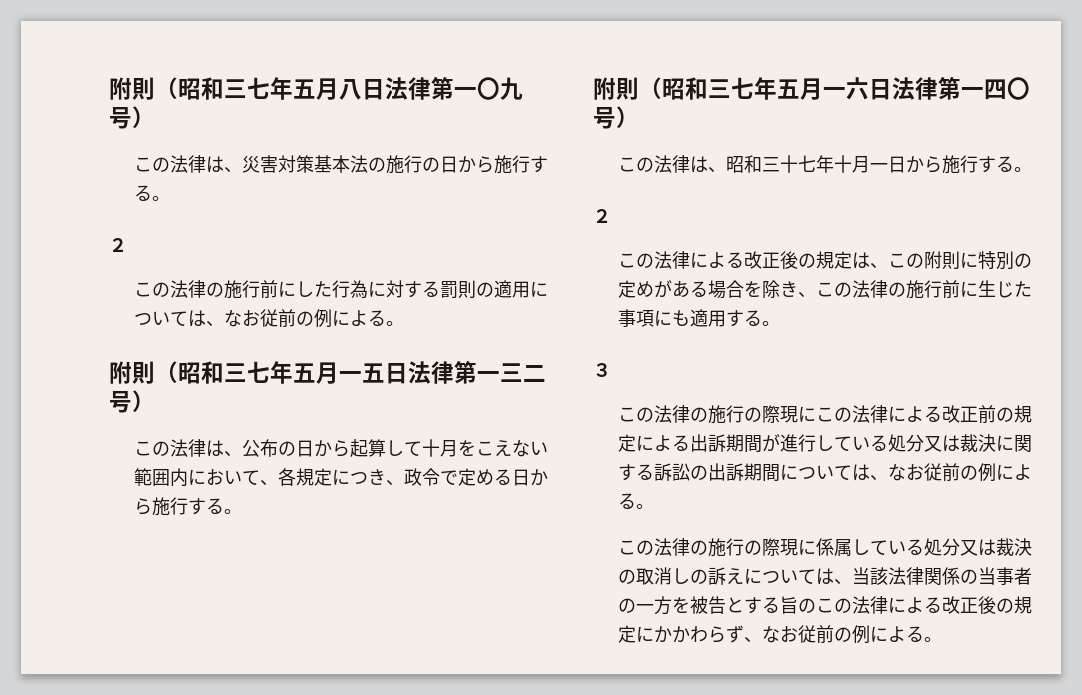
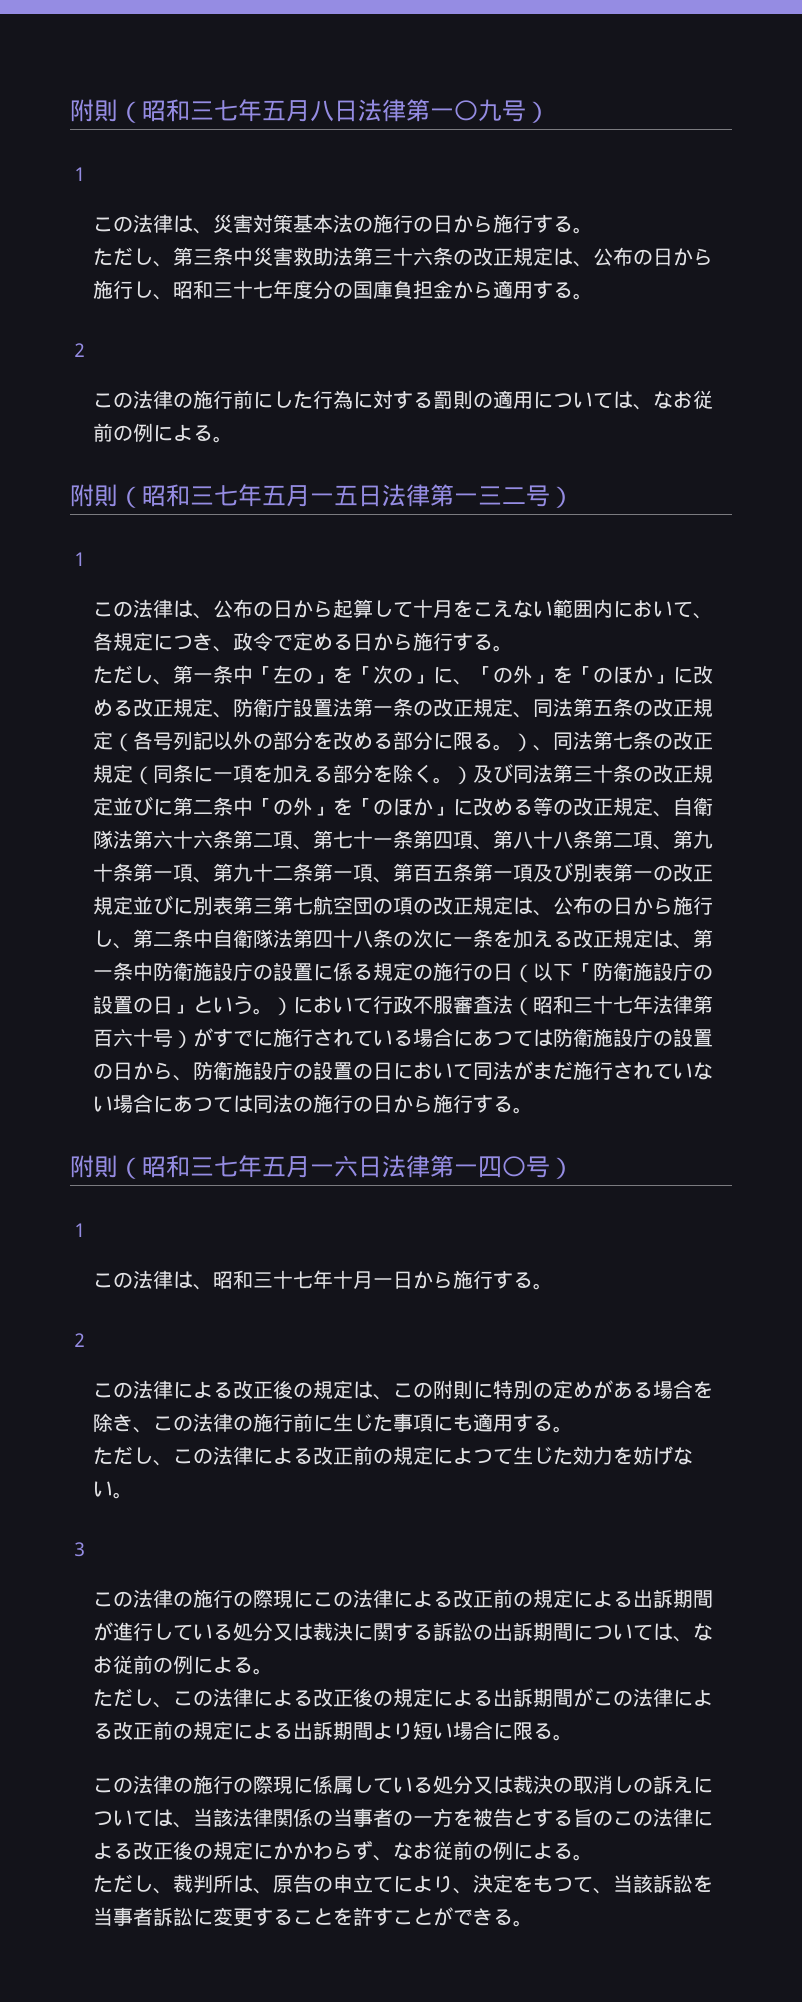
  附則（昭和三七年五月八日法律第一〇九号）
+ １
+ ただし、第三条中災害救助法第三十六条の改正規定は、公布の日から施行し、昭和三十七年度分の国庫負担金から適用する。
  附則（昭和三七年五月一五日法律第一三二号）
+ １
+ ただし、第一条中「左の」を「次の」に、「の外」を「のほか」に改める改正規定、防衛庁設置法第一条の改正規定、同法第五条の改正規定（各号列記以外の部分を改める部分に限る。）、同法第七条の改正規定（同条に一項を加える部分を除く。）及び同法第三十条の改正規定並びに第二条中「の外」を「のほか」に改める等の改正規定、自衛隊法第六十六条第二項、第七十一条第四項、第八十八条第二項、第九十条第一項、第九十二条第一項、第百五条第一項及び別表第一の改正規定並びに別表第三第七航空団の項の改正規定は、公布の日から施行し、第二条中自衛隊法第四十八条の次に一条を加える改正規定は、第一条中防衛施設庁の設置に係る規定の施行の日（以下「防衛施設庁の設置の日」という。）において行政不服審査法（昭和三十七年法律第百六十号）がすでに施行されている場合にあつては防衛施設庁の設置の日から、防衛施設庁の設置の日において同法がまだ施行されていない場合にあつては同法の施行の日から施行する。
  附則（昭和三七年五月一六日法律第一四〇号）
+ １
+ ただし、この法律による改正前の規定によつて生じた効力を妨げない。
+ ただし、この法律による改正後の規定による出訴期間がこの法律による改正前の規定による出訴期間より短い場合に限る。
+ ただし、裁判所は、原告の申立てにより、決定をもつて、当該訴訟を当事者訴訟に変更することを許すことができる。

